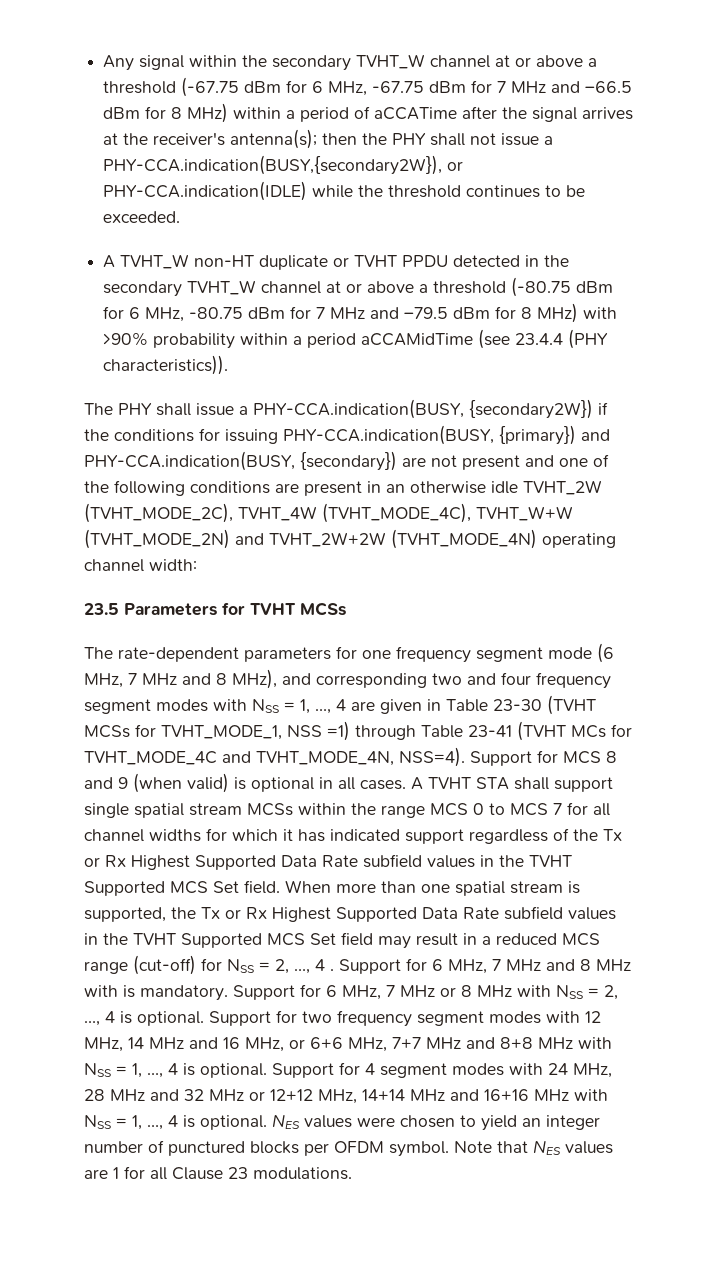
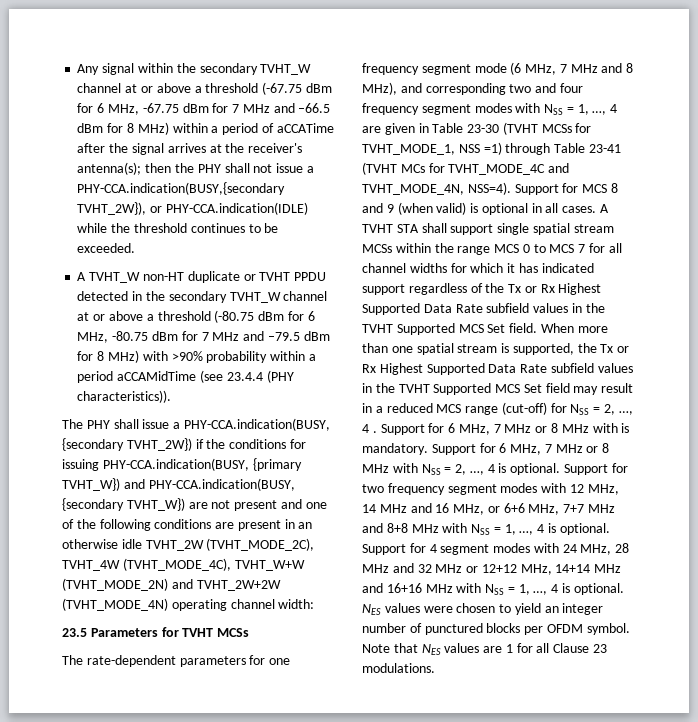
- Any signal within the secondary TVHT_W channel at or above a threshold (-67.75 dBm for 6 MHz, -67.75 dBm for 7 MHz and –66.5 dBm for 8 MHz) within a period of aCCATime after the signal arrives at the receiver's antenna(s); then the PHY shall not issue a PHY-CCA.indication(BUSY,{secondary2W}), or PHY-CCA.indication(IDLE) while the threshold continues to be exceeded.
+ Any signal within the secondary TVHT_W channel at or above a threshold (-67.75 dBm for 6 MHz, -67.75 dBm for 7 MHz and –66.5 dBm for 8 MHz) within a period of aCCATime after the signal arrives at the receiver's antenna(s); then the PHY shall not issue a PHY-CCA.indication(BUSY,{secondary TVHT_2W}), or PHY-CCA.indication(IDLE) while the threshold continues to be exceeded.
- The PHY shall issue a PHY-CCA.indication(BUSY, {secondary2W}) if the conditions for issuing PHY-CCA.indication(BUSY, {primary}) and PHY-CCA.indication(BUSY, {secondary}) are not present and one of the following conditions are present in an otherwise idle TVHT_2W (TVHT_MODE_2C), TVHT_4W (TVHT_MODE_4C), TVHT_W+W (TVHT_MODE_2N) and TVHT_2W+2W (TVHT_MODE_4N) operating channel width:
+ The PHY shall issue a PHY-CCA.indication(BUSY, {secondary TVHT_2W}) if the conditions for issuing PHY-CCA.indication(BUSY, {primary TVHT_W}) and PHY-CCA.indication(BUSY, {secondary TVHT_W}) are not present and one of the following conditions are present in an otherwise idle TVHT_2W (TVHT_MODE_2C), TVHT_4W (TVHT_MODE_4C), TVHT_W+W (TVHT_MODE_2N) and TVHT_2W+2W (TVHT_MODE_4N) operating channel width:
- Support for 6 MHz, 7 MHz and 8 MHz with is mandatory.
+ Support for 6 MHz, 7 MHz or 8 MHz with is mandatory.

